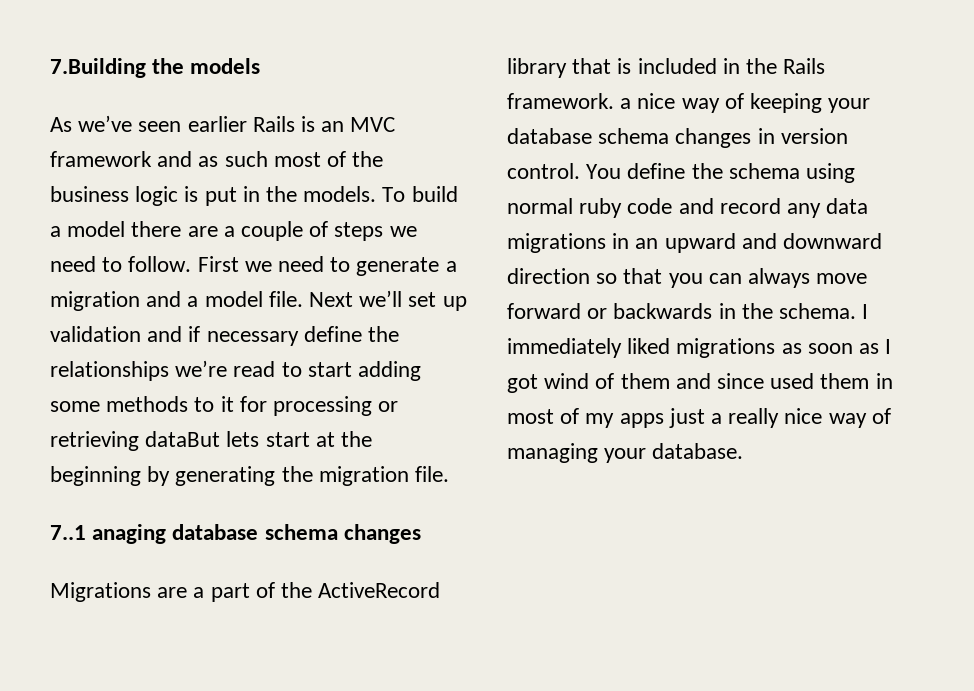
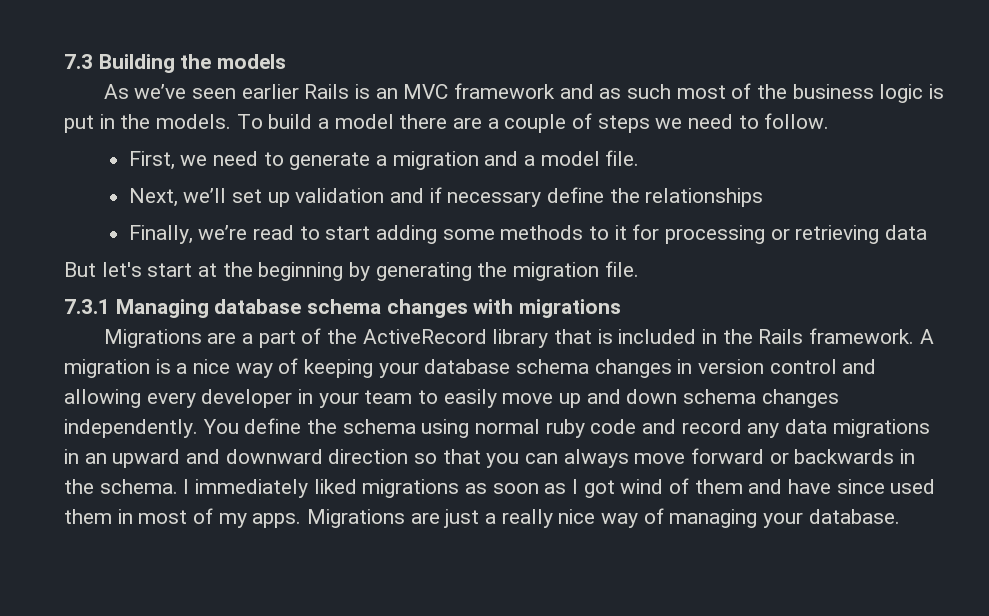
- 7.Building the models
+ 7.3 Building the models
- To build a model there are a couple of steps we need to follow. First we need to generate a migration and a model file. Next we’ll set up validation and if necessary define the relationships we’re read to start adding some methods to it for processing or retrieving dataBut lets start at the beginning by generating the migration file.
+ To build a model there are a couple of steps we need to follow.
+ First, we need to generate a migration and a model file.
+ Next, we’ll set up validation and if necessary define the relationships
+ Finally, we’re read to start adding some methods to it for processing or retrieving data
+ But let's start at the beginning by generating the migration file.
- 7..1 anaging database schema changes
+ 7.3.1 Managing database schema changes with migrations
- Migrations are a part of the ActiveRecord library that is included in the Rails framework. a nice way of keeping your database schema changes in version control.
+ Migrations are a part of the ActiveRecord library that is included in the Rails framework. A migration is a nice way of keeping your database schema changes in version control and allowing every developer in your team to easily move up and down schema changes independently.
- I immediately liked migrations as soon as I got wind of them and since used them in most of my apps just a really nice way of managing your database.
+ I immediately liked migrations as soon as I got wind of them and have since used them in most of my apps. Migrations are just a really nice way of managing your database.

